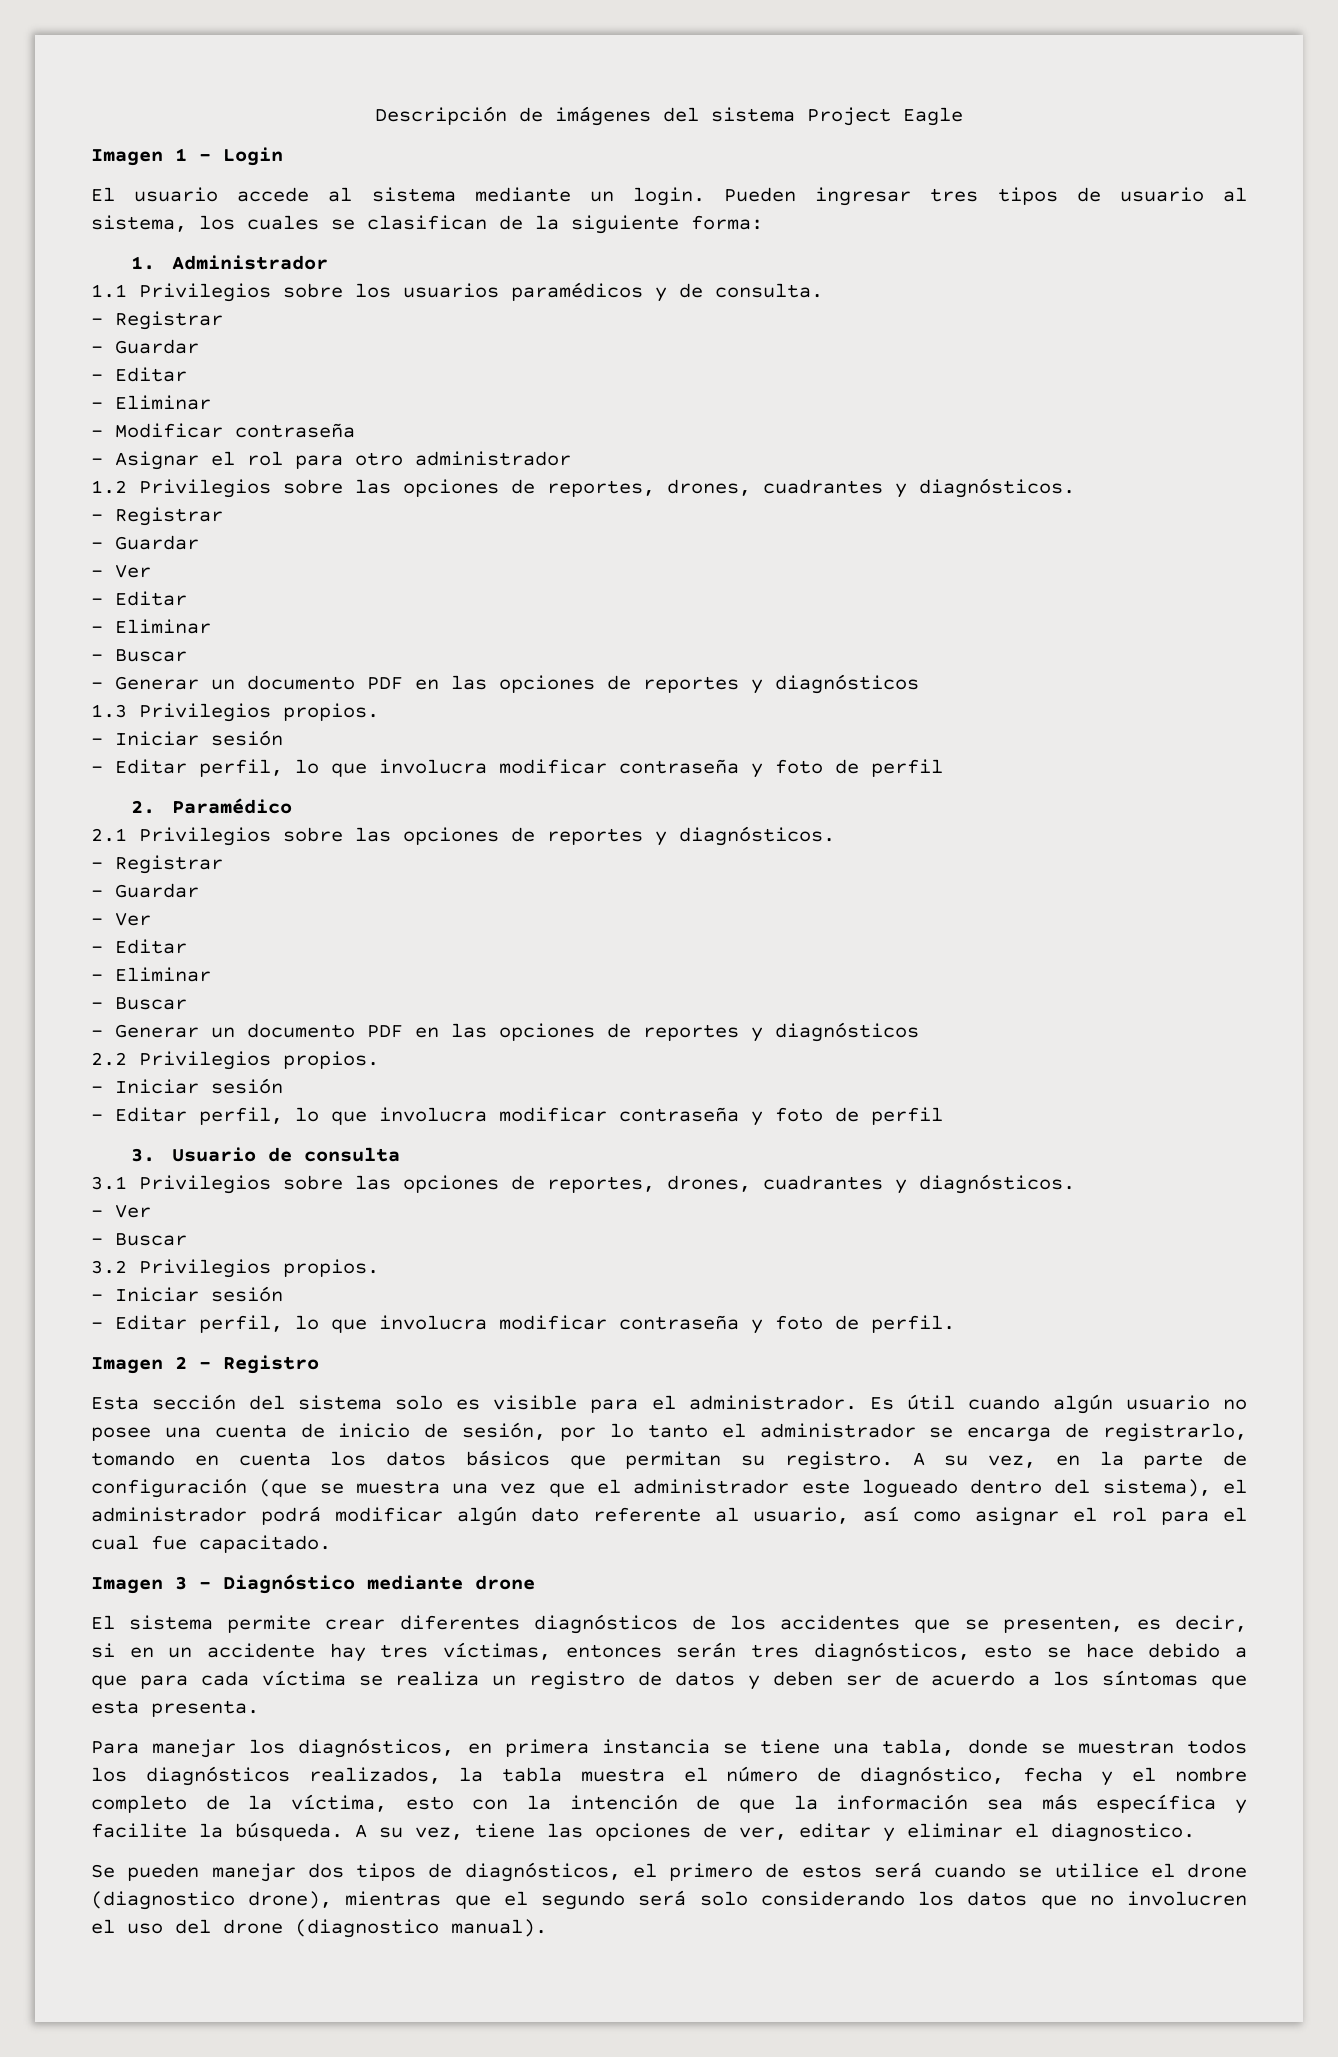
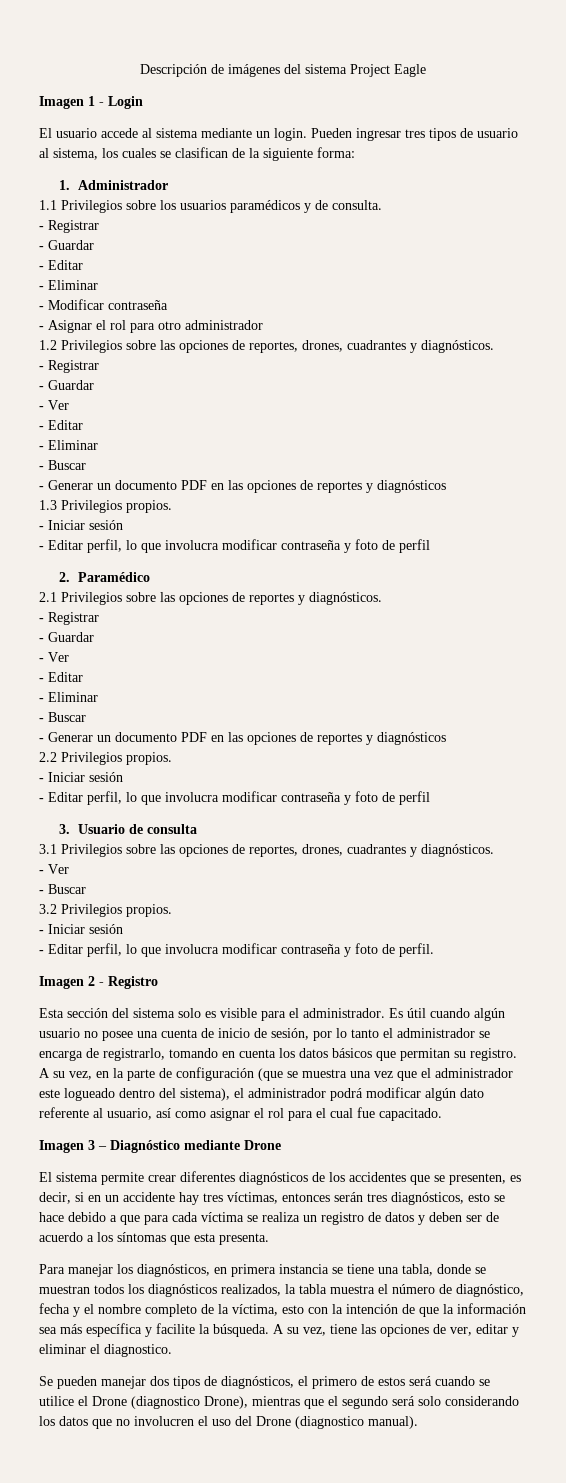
- Imagen 3 – Diagnóstico mediante drone
+ Imagen 3 – Diagnóstico mediante Drone
- Se pueden manejar dos tipos de diagnósticos, el primero de estos será cuando se utilice el drone (diagnostico drone), mientras que el segundo será solo considerando los datos que no involucren el uso del drone (diagnostico manual).
+ Se pueden manejar dos tipos de diagnósticos, el primero de estos será cuando se utilice el Drone (diagnostico Drone), mientras que el segundo será solo considerando los datos que no involucren el uso del Drone (diagnostico manual).

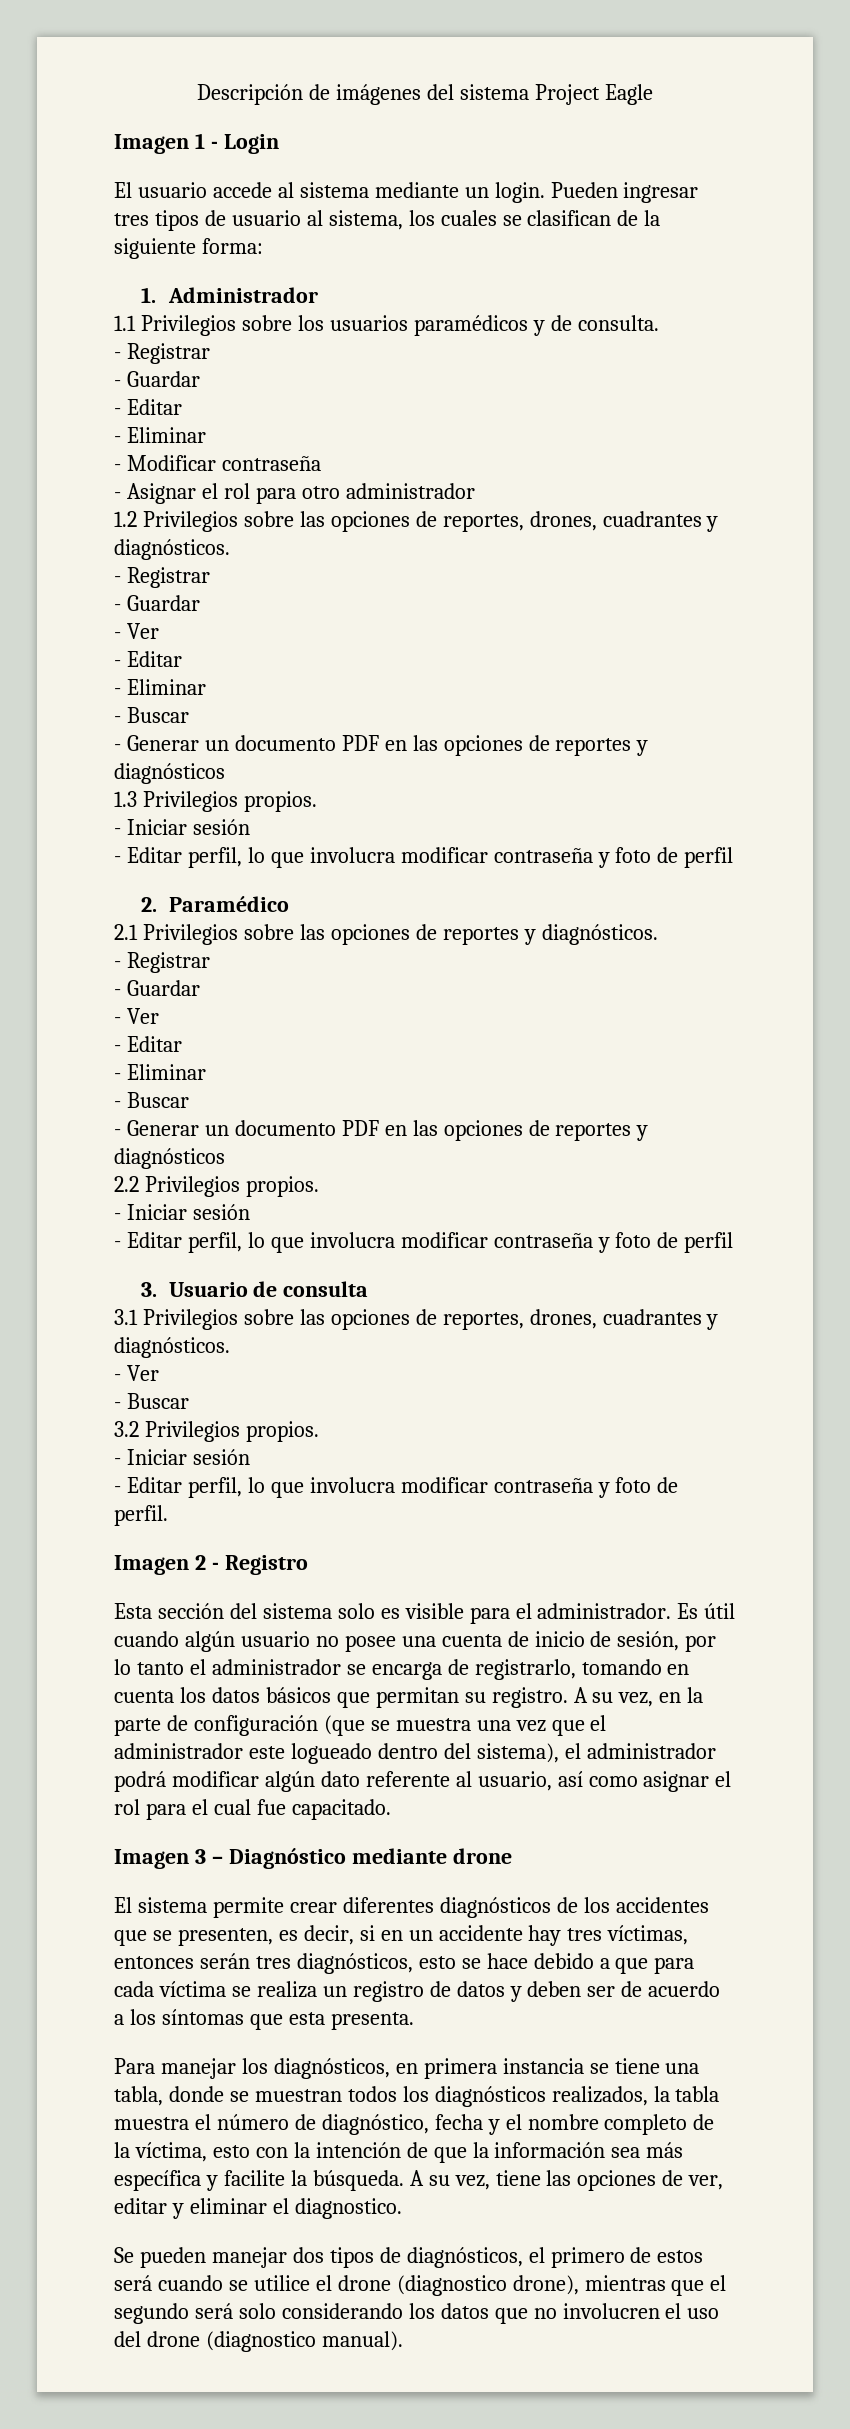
- Imagen 3 – Diagnóstico mediante Drone
+ Imagen 3 – Diagnóstico mediante drone
- Se pueden manejar dos tipos de diagnósticos, el primero de estos será cuando se utilice el Drone (diagnostico Drone), mientras que el segundo será solo considerando los datos que no involucren el uso del Drone (diagnostico manual).
+ Se pueden manejar dos tipos de diagnósticos, el primero de estos será cuando se utilice el drone (diagnostico drone), mientras que el segundo será solo considerando los datos que no involucren el uso del drone (diagnostico manual).

